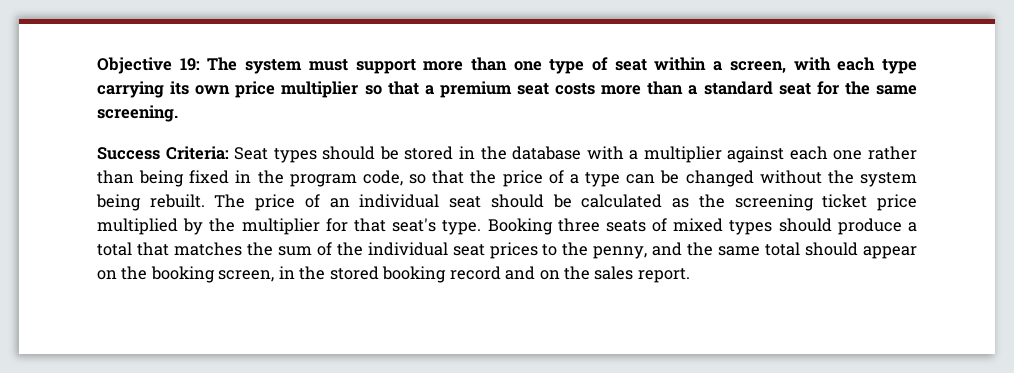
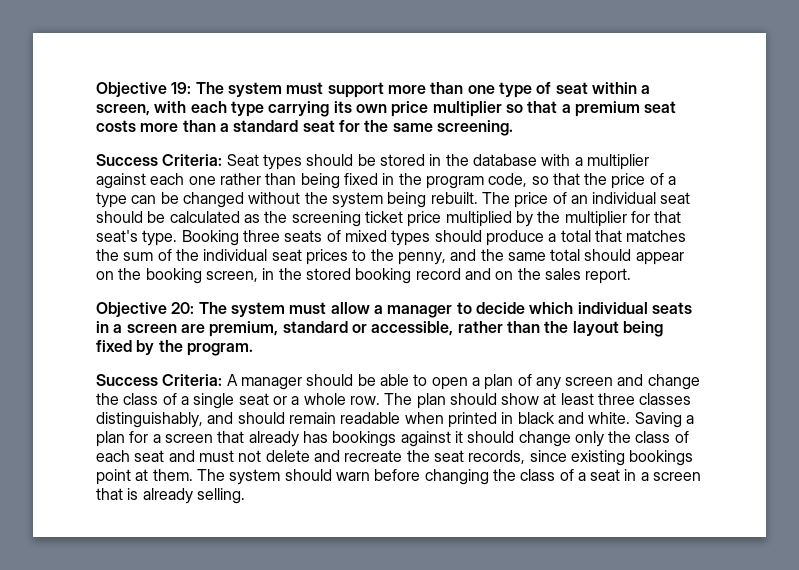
+ Objective 20: The system must allow a manager to decide which individual seats in a screen are premium, standard or accessible, rather than the layout being fixed by the program.
+ Success Criteria: A manager should be able to open a plan of any screen and change the class of a single seat or a whole row. The plan should show at least three classes distinguishably, and should remain readable when printed in black and white. Saving a plan for a screen that already has bookings against it should change only the class of each seat and must not delete and recreate the seat records, since existing bookings point at them. The system should warn before changing the class of a seat in a screen that is already selling.

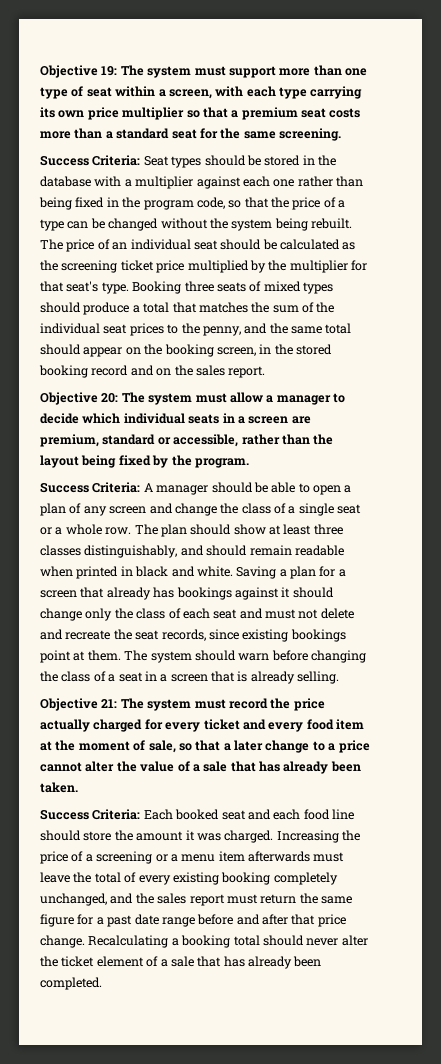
+ Objective 21: The system must record the price actually charged for every ticket and every food item at the moment of sale, so that a later change to a price cannot alter the value of a sale that has already been taken.
+ Success Criteria: Each booked seat and each food line should store the amount it was charged. Increasing the price of a screening or a menu item afterwards must leave the total of every existing booking completely unchanged, and the sales report must return the same figure for a past date range before and after that price change. Recalculating a booking total should never alter the ticket element of a sale that has already been completed.

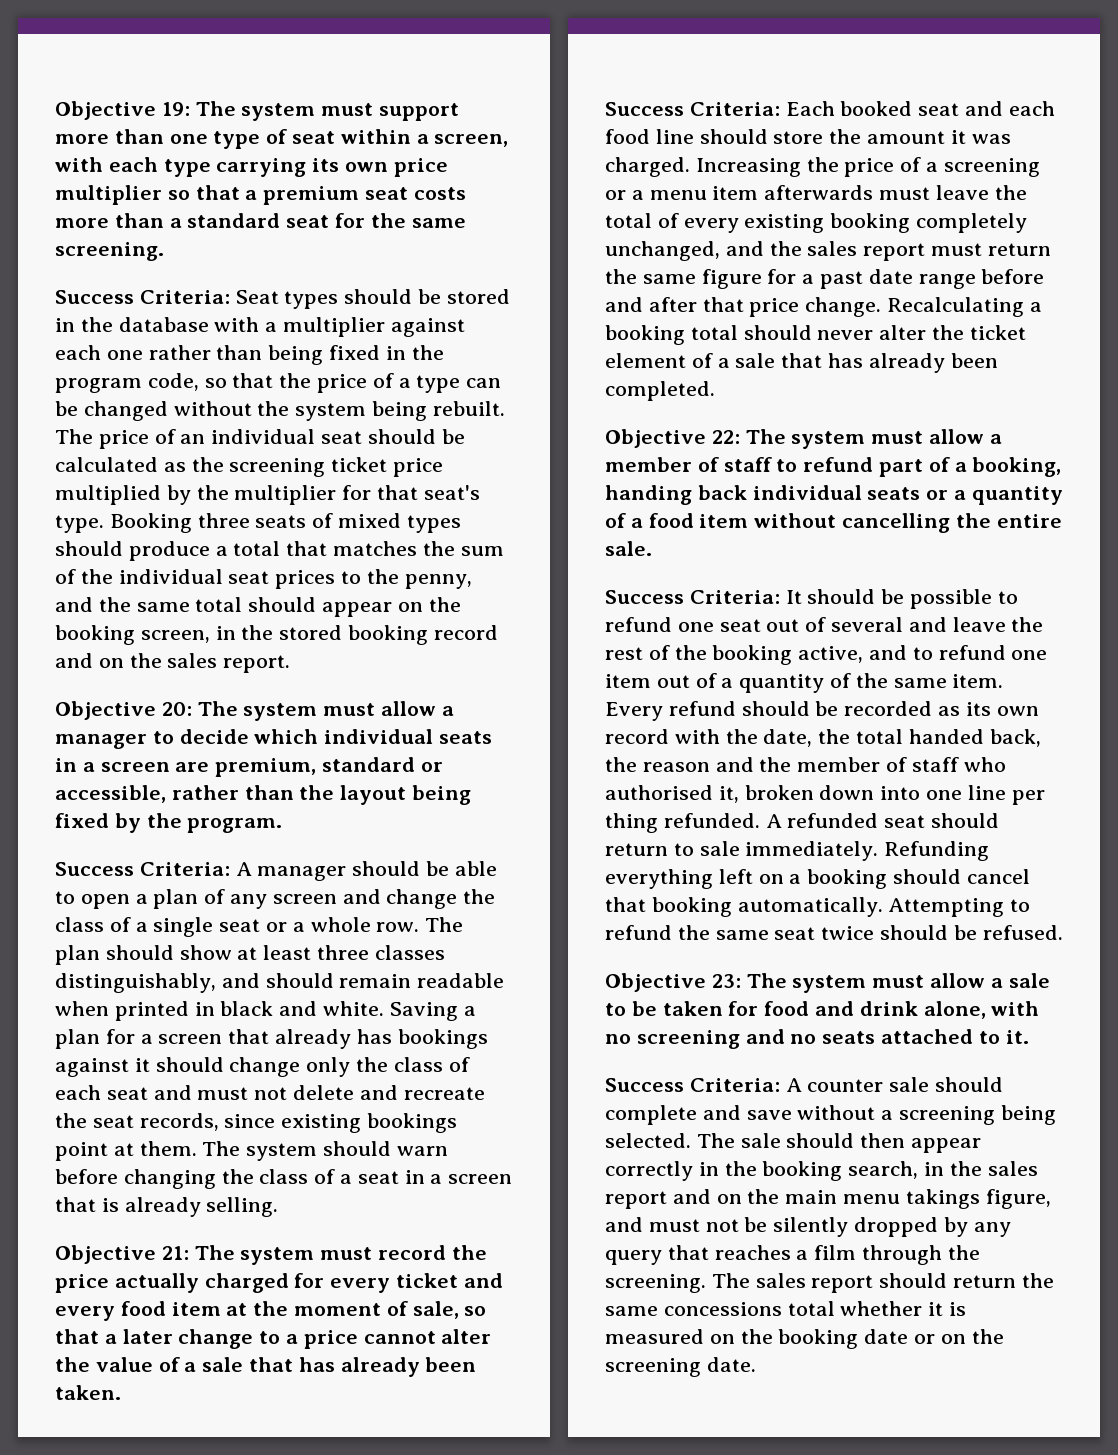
+ Objective 22: The system must allow a member of staff to refund part of a booking, handing back individual seats or a quantity of a food item without cancelling the entire sale.
+ Success Criteria: It should be possible to refund one seat out of several and leave the rest of the booking active, and to refund one item out of a quantity of the same item. Every refund should be recorded as its own record with the date, the total handed back, the reason and the member of staff who authorised it, broken down into one line per thing refunded. A refunded seat should return to sale immediately. Refunding everything left on a booking should cancel that booking automatically. Attempting to refund the same seat twice should be refused.
+ Objective 23: The system must allow a sale to be taken for food and drink alone, with no screening and no seats attached to it.
+ Success Criteria: A counter sale should complete and save without a screening being selected. The sale should then appear correctly in the booking search, in the sales report and on the main menu takings figure, and must not be silently dropped by any query that reaches a film through the screening. The sales report should return the same concessions total whether it is measured on the booking date or on the screening date.

